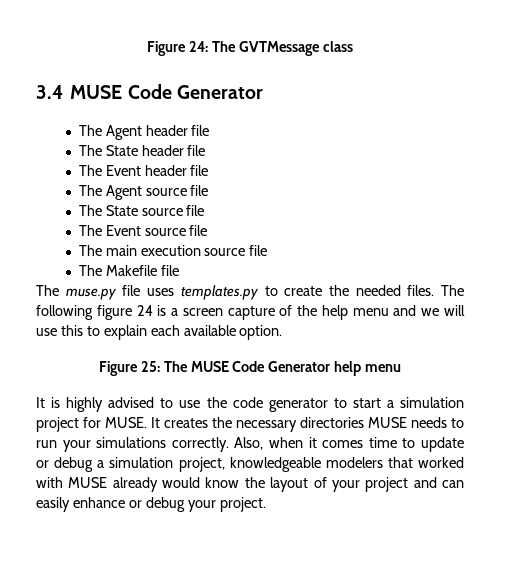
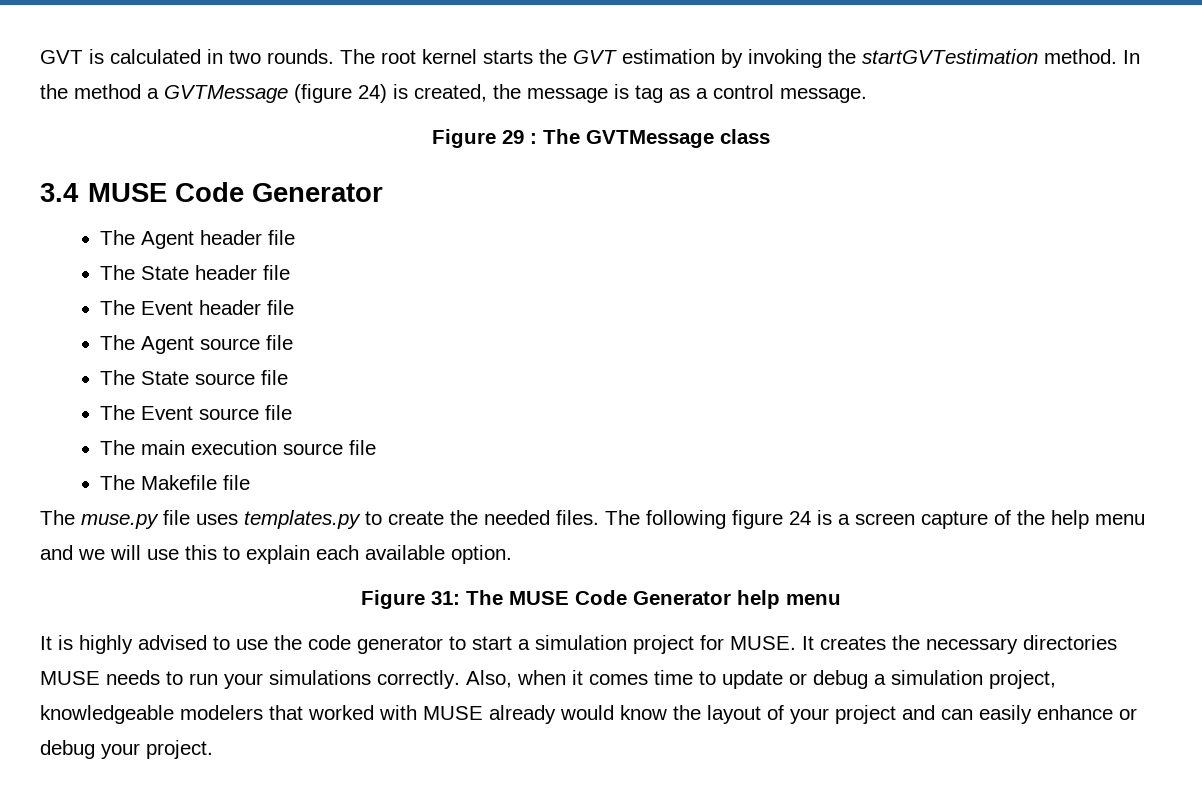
- Figure 24: The GVTMessage class
+ GVT is calculated in two rounds. The root kernel starts the GVT estimation by invoking the startGVTestimation method. In the method a GVTMessage (figure 24) is created, the message is tag as a control message.
+ Figure 29 : The GVTMessage class
- Figure 25: The MUSE Code Generator help menu
+ Figure 31: The MUSE Code Generator help menu

